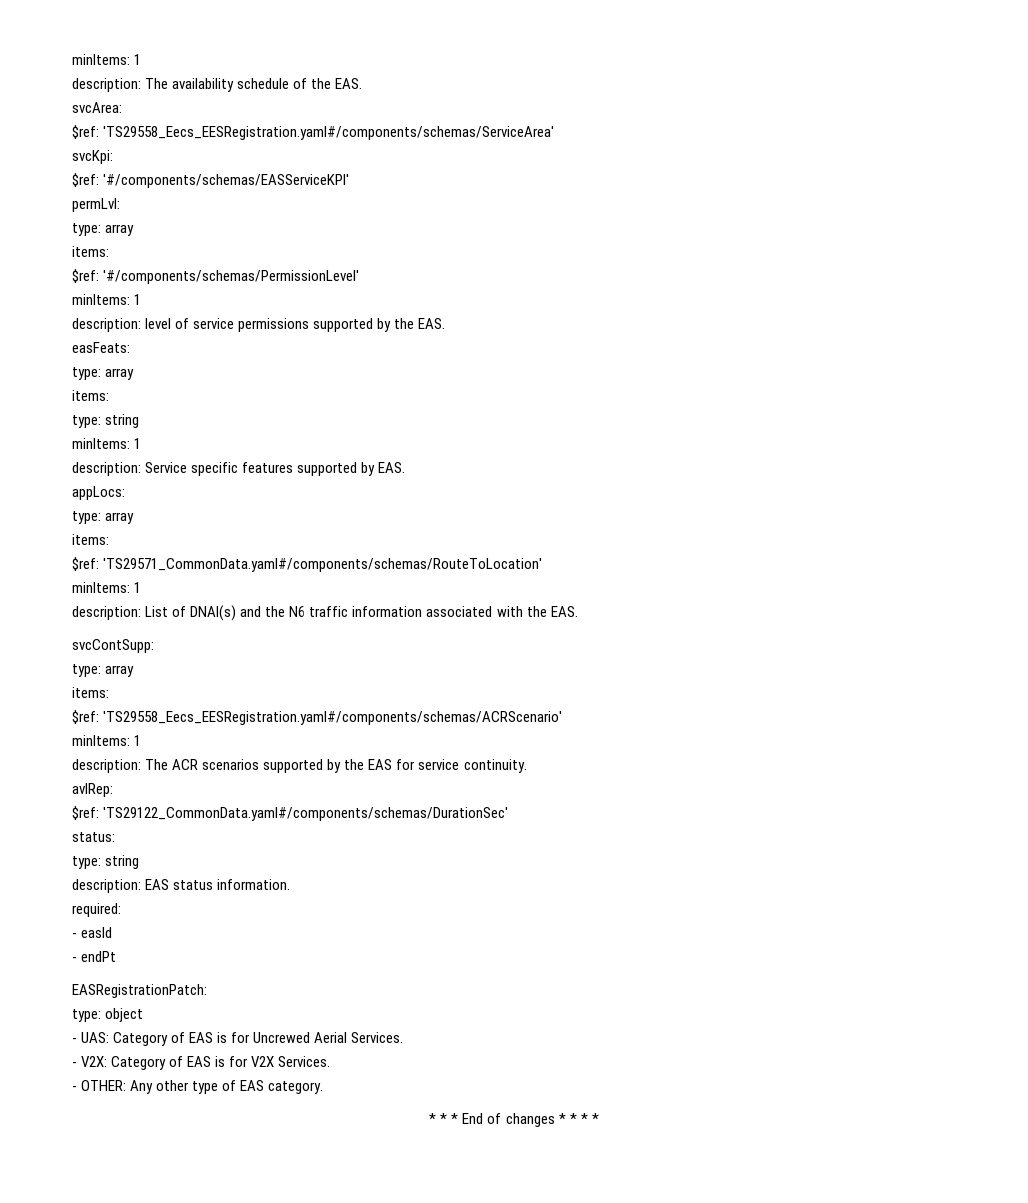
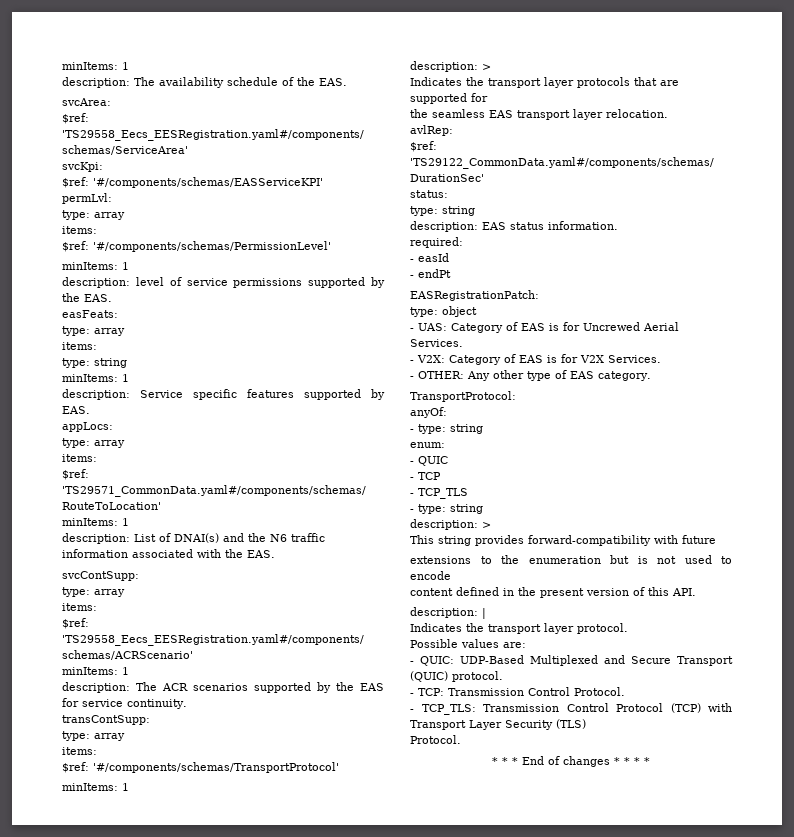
+ transContSupp:
+ type: array
+ items:
+ $ref: '#/components/schemas/TransportProtocol'
+ minItems: 1
+ description: >
+ Indicates the transport layer protocols that are supported for
+ the seamless EAS transport layer relocation.
+ TransportProtocol:
+ anyOf:
+ - type: string
+ enum:
+ - QUIC
+ - TCP
+ - TCP_TLS
+ - type: string
+ description: >
+ This string provides forward-compatibility with future
+ extensions to the enumeration but is not used to encode
+ content defined in the present version of this API.
+ description: |
+ Indicates the transport layer protocol.
+ Possible values are:
+ - QUIC: UDP-Based Multiplexed and Secure Transport (QUIC) protocol.
+ - TCP: Transmission Control Protocol.
+ - TCP_TLS: Transmission Control Protocol (TCP) with Transport Layer Security (TLS)
+ Protocol.

